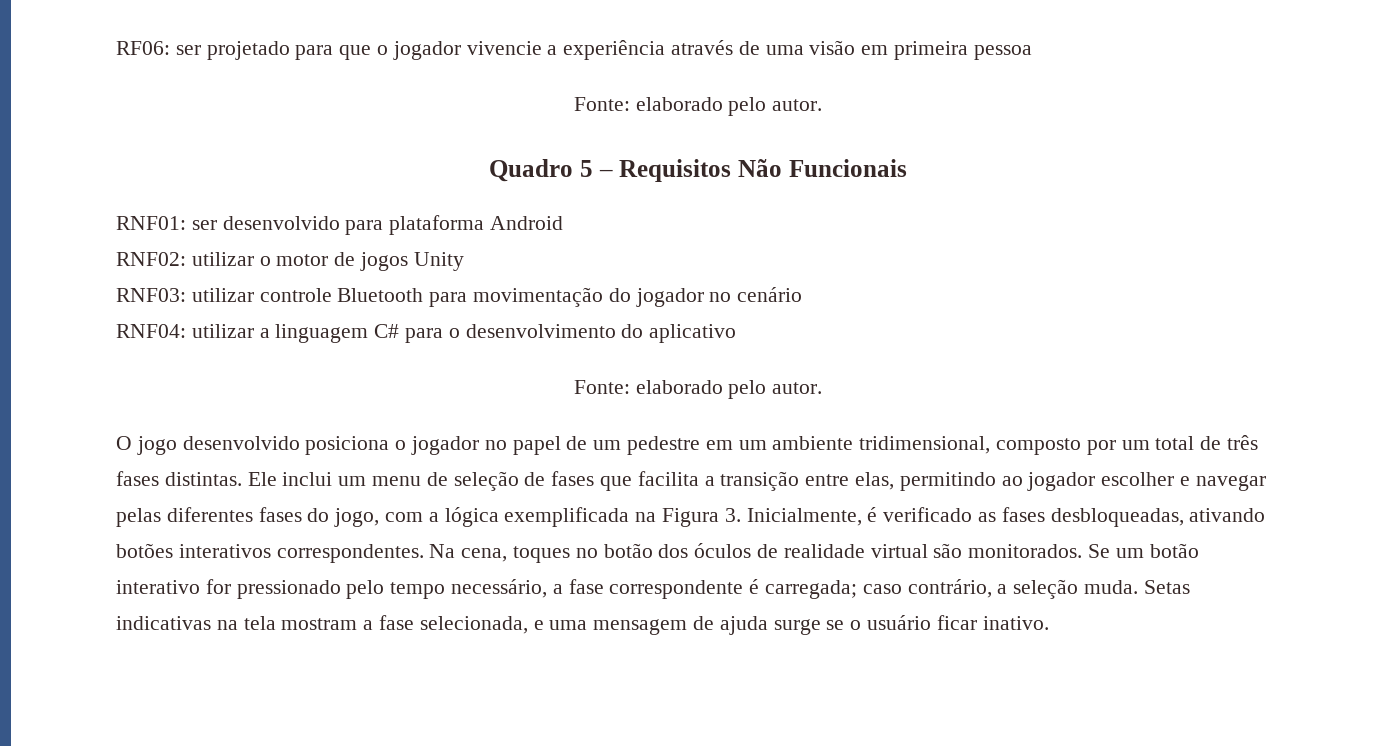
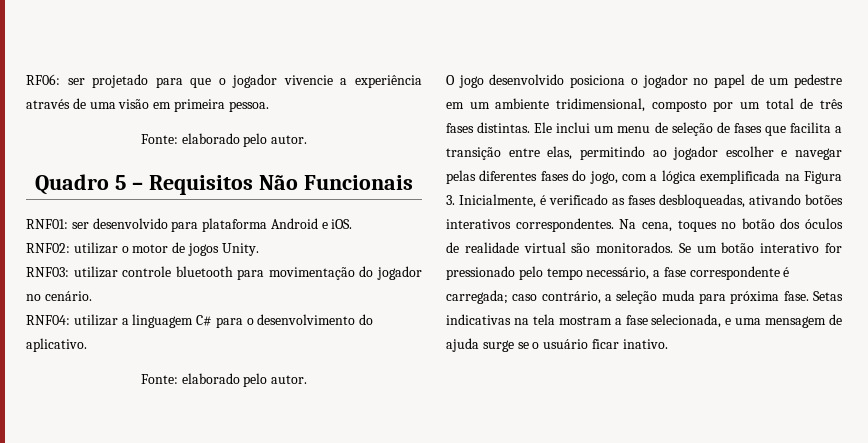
- RF06: ser projetado para que o jogador vivencie a experiência através de uma visão em primeira pessoa
+ RF06: ser projetado para que o jogador vivencie a experiência através de uma visão em primeira pessoa.
- RNF01: ser desenvolvido para plataforma Android
+ RNF01: ser desenvolvido para plataforma Android e iOS.
- RNF02: utilizar o motor de jogos Unity
+ RNF02: utilizar o motor de jogos Unity.
- RNF03: utilizar controle Bluetooth para movimentação do jogador no cenário
+ RNF03: utilizar controle bluetooth para movimentação do jogador no cenário.
- RNF04: utilizar a linguagem C# para o desenvolvimento do aplicativo
+ RNF04: utilizar a linguagem C# para o desenvolvimento do aplicativo.
- Se um botão interativo for pressionado pelo tempo necessário, a fase correspondente é carregada; caso contrário, a seleção muda.
+ Se um botão interativo for pressionado pelo tempo necessário, a fase correspondente é carregada; caso contrário, a seleção muda para próxima fase.

